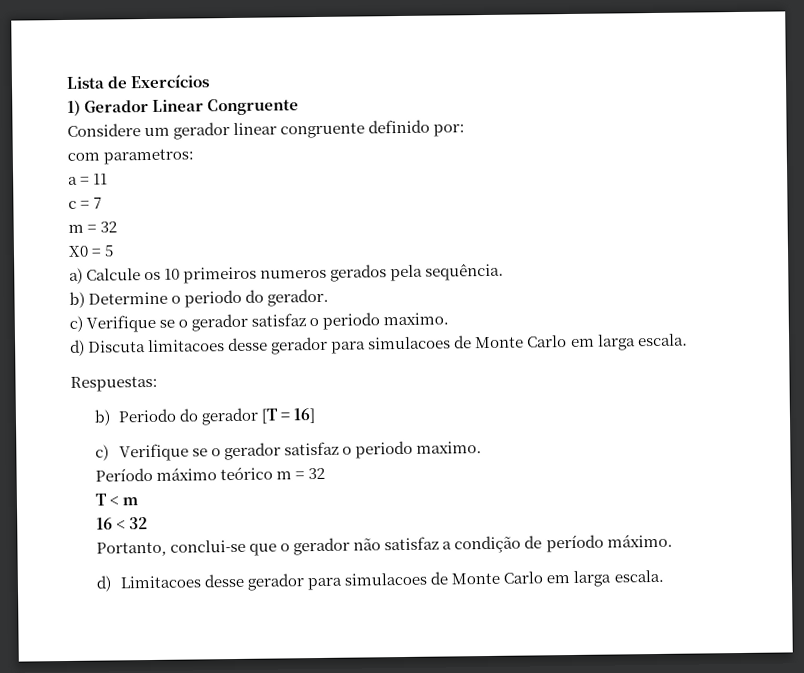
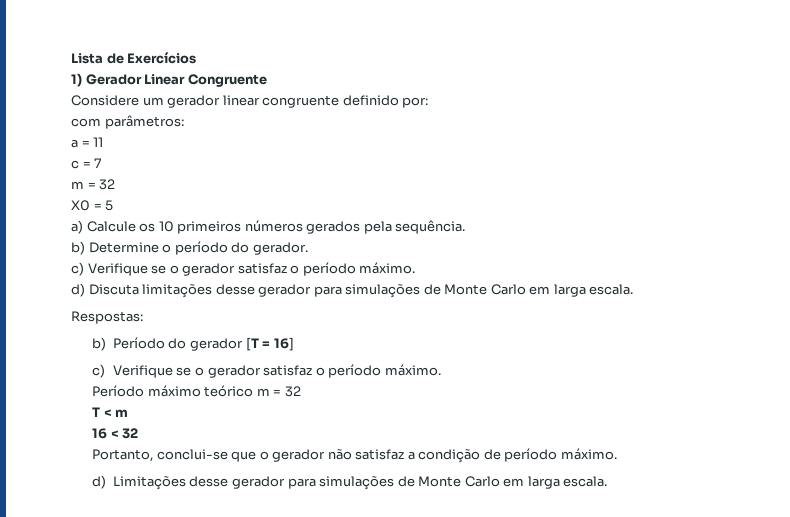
- com parametros:
+ com parâmetros:
- a) Calcule os 10 primeiros numeros gerados pela sequência.
+ a) Calcule os 10 primeiros números gerados pela sequência.
- b) Determine o periodo do gerador.
- c) Verifique se o gerador satisfaz o periodo maximo.
+ b) Determine o período do gerador.
+ c) Verifique se o gerador satisfaz o período máximo.
- d) Discuta limitacoes desse gerador para simulacoes de Monte Carlo em larga escala.
+ d) Discuta limitações desse gerador para simulações de Monte Carlo em larga escala.
- Respuestas:
- b) Periodo do gerador [T = 16]
- c) Verifique se o gerador satisfaz o periodo maximo.
+ Respostas:
+ b) Período do gerador [T = 16]
+ c) Verifique se o gerador satisfaz o período máximo.
- d) Limitacoes desse gerador para simulacoes de Monte Carlo em larga escala.
+ d) Limitações desse gerador para simulações de Monte Carlo em larga escala.

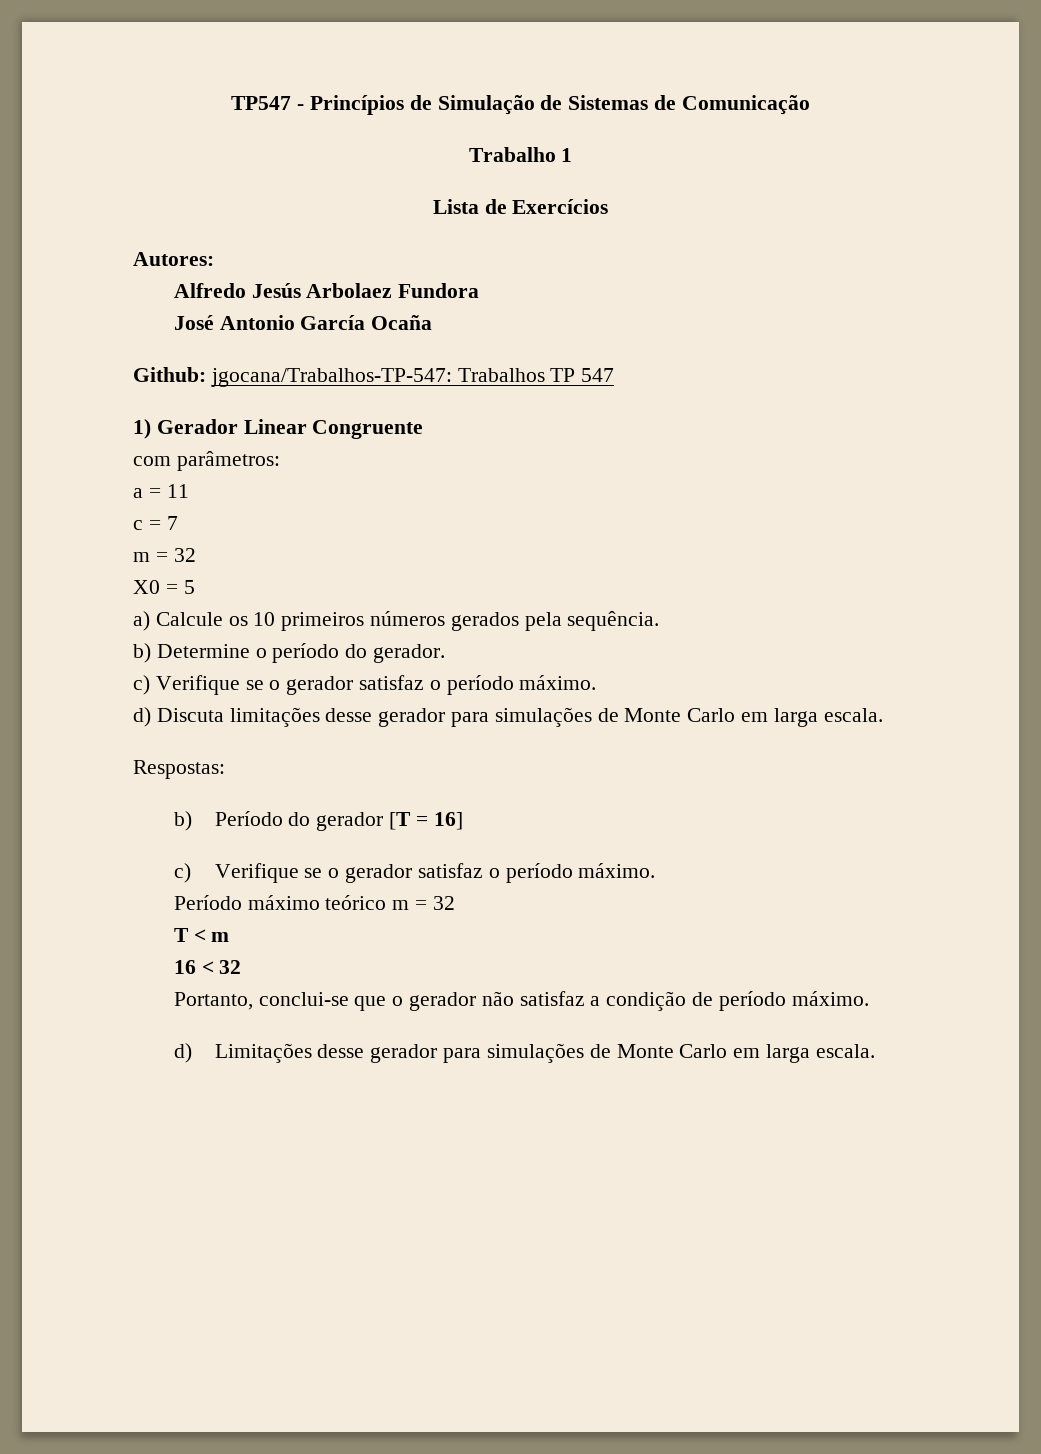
+ TP547 - Princípios de Simulação de Sistemas de Comunicação
+ Trabalho 1
  Lista de Exercícios
+ Autores:
+ Alfredo Jesús Arbolaez Fundora
+ José Antonio García Ocaña
+ Github: jgocana/Trabalhos-TP-547: Trabalhos TP 547
  1) Gerador Linear Congruente
- Considere um gerador linear congruente definido por:

